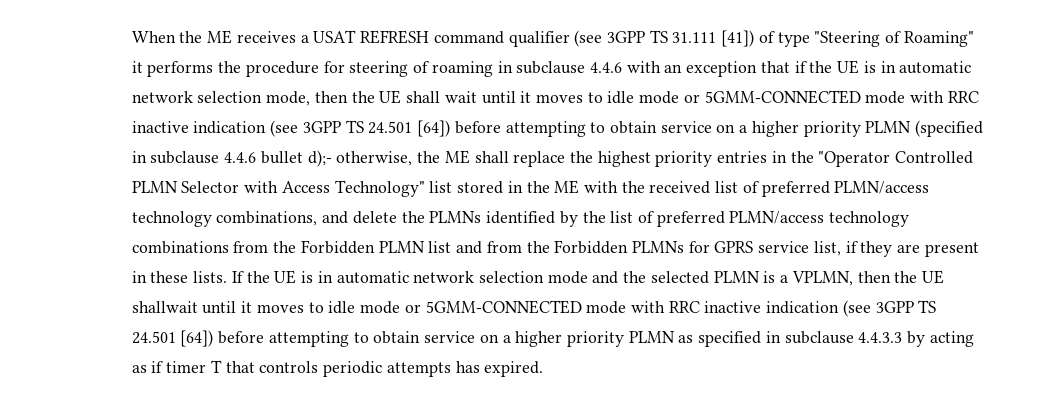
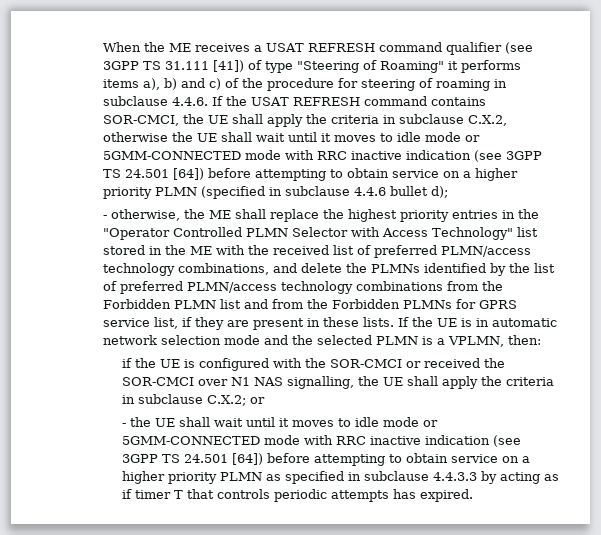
- When the ME receives a USAT REFRESH command qualifier (see 3GPP TS 31.111 [41]) of type "Steering of Roaming" it performs the procedure for steering of roaming in subclause 4.4.6 with an exception that if the UE is in automatic network selection mode, then the UE shall wait until it moves to idle mode or 5GMM-CONNECTED mode with RRC inactive indication (see 3GPP TS 24.501 [64]) before attempting to obtain service on a higher priority PLMN (specified in subclause 4.4.6 bullet d);- otherwise, the ME shall replace the highest priority entries in the "Operator Controlled PLMN Selector with Access Technology" list stored in the ME with the received list of preferred PLMN/access technology combinations, and delete the PLMNs identified by the list of preferred PLMN/access technology combinations from the Forbidden PLMN list and from the Forbidden PLMNs for GPRS service list, if they are present in these lists.
+ When the ME receives a USAT REFRESH command qualifier (see 3GPP TS 31.111 [41]) of type "Steering of Roaming" it performs items a), b) and c) of the procedure for steering of roaming in subclause 4.4.6. If the USAT REFRESH command contains SOR-CMCI, the UE shall apply the criteria in subclause C.X.2, otherwise the UE shall wait until it moves to idle mode or 5GMM-CONNECTED mode with RRC inactive indication (see 3GPP TS 24.501 [64]) before attempting to obtain service on a higher priority PLMN (specified in subclause 4.4.6 bullet d);
+ - otherwise, the ME shall replace the highest priority entries in the "Operator Controlled PLMN Selector with Access Technology" list stored in the ME with the received list of preferred PLMN/access technology combinations, and delete the PLMNs identified by the list of preferred PLMN/access technology combinations from the Forbidden PLMN list and from the Forbidden PLMNs for GPRS service list, if they are present in these lists.
- If the UE is in automatic network selection mode and the selected PLMN is a VPLMN, then the UE shallwait until it moves to idle mode or 5GMM-CONNECTED mode with RRC inactive indication (see 3GPP TS 24.501 [64]) before attempting to obtain service on a higher priority PLMN as specified in subclause 4.4.3.3 by acting as if timer T that controls periodic attempts has expired.
+ If the UE is in automatic network selection mode and the selected PLMN is a VPLMN, then:
+ if the UE is configured with the SOR-CMCI or received the SOR-CMCI over N1 NAS signalling, the UE shall apply the criteria in subclause C.X.2; or
+ - the UE shall wait until it moves to idle mode or 5GMM-CONNECTED mode with RRC inactive indication (see 3GPP TS 24.501 [64]) before attempting to obtain service on a higher priority PLMN as specified in subclause 4.4.3.3 by acting as if timer T that controls periodic attempts has expired.

